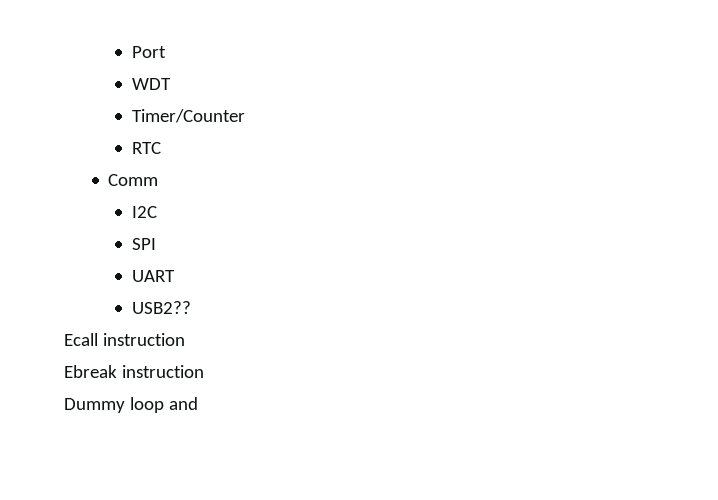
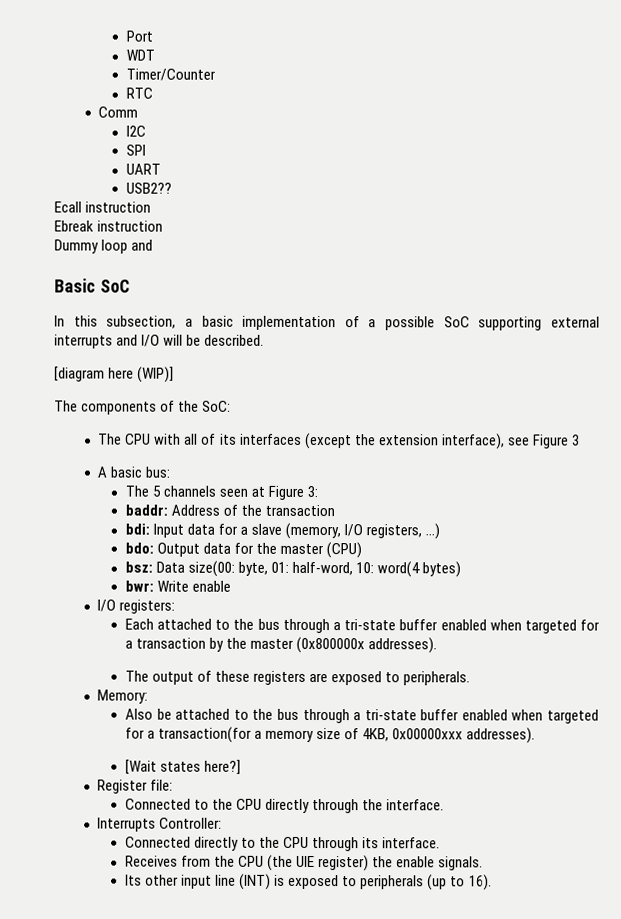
+ Basic SoC
+ In this subsection, a basic implementation of a possible SoC supporting external interrupts and I/O will be described.
+ [diagram here (WIP)]
+ The components of the SoC:
+ The CPU with all of its interfaces (except the extension interface), see Figure 3
+ A basic bus:
+ The 5 channels seen at Figure 3:
+ baddr: Address of the transaction
+ bdi: Input data for a slave (memory, I/O registers, …)
+ bdo: Output data for the master (CPU)
+ bsz: Data size(00: byte, 01: half-word, 10: word(4 bytes)
+ bwr: Write enable
+ I/O registers:
+ Each attached to the bus through a tri-state buffer enabled when targeted for a transaction by the master (0x800000x addresses).
+ The output of these registers are exposed to peripherals.
+ Memory:
+ Also be attached to the bus through a tri-state buffer enabled when targeted for a transaction(for a memory size of 4KB, 0x00000xxx addresses).
+ [Wait states here?]
+ Register file:
+ Connected to the CPU directly through the interface.
+ Interrupts Controller:
+ Connected directly to the CPU through its interface.
+ Receives from the CPU (the UIE register) the enable signals.
+ Its other input line (INT) is exposed to peripherals (up to 16).

